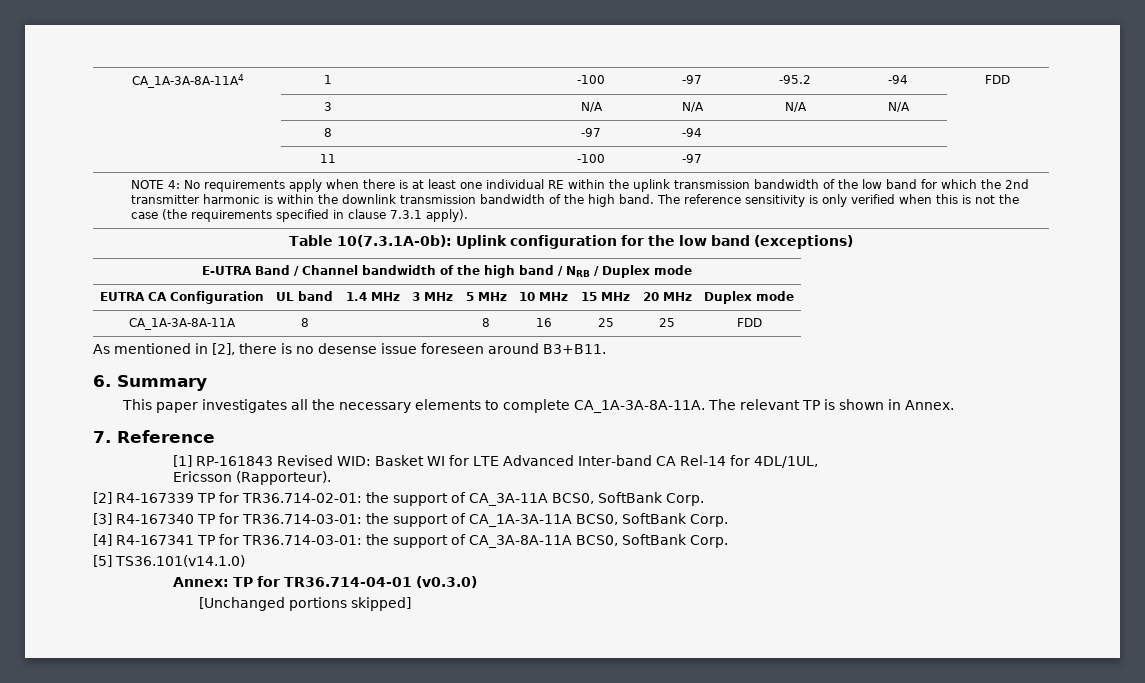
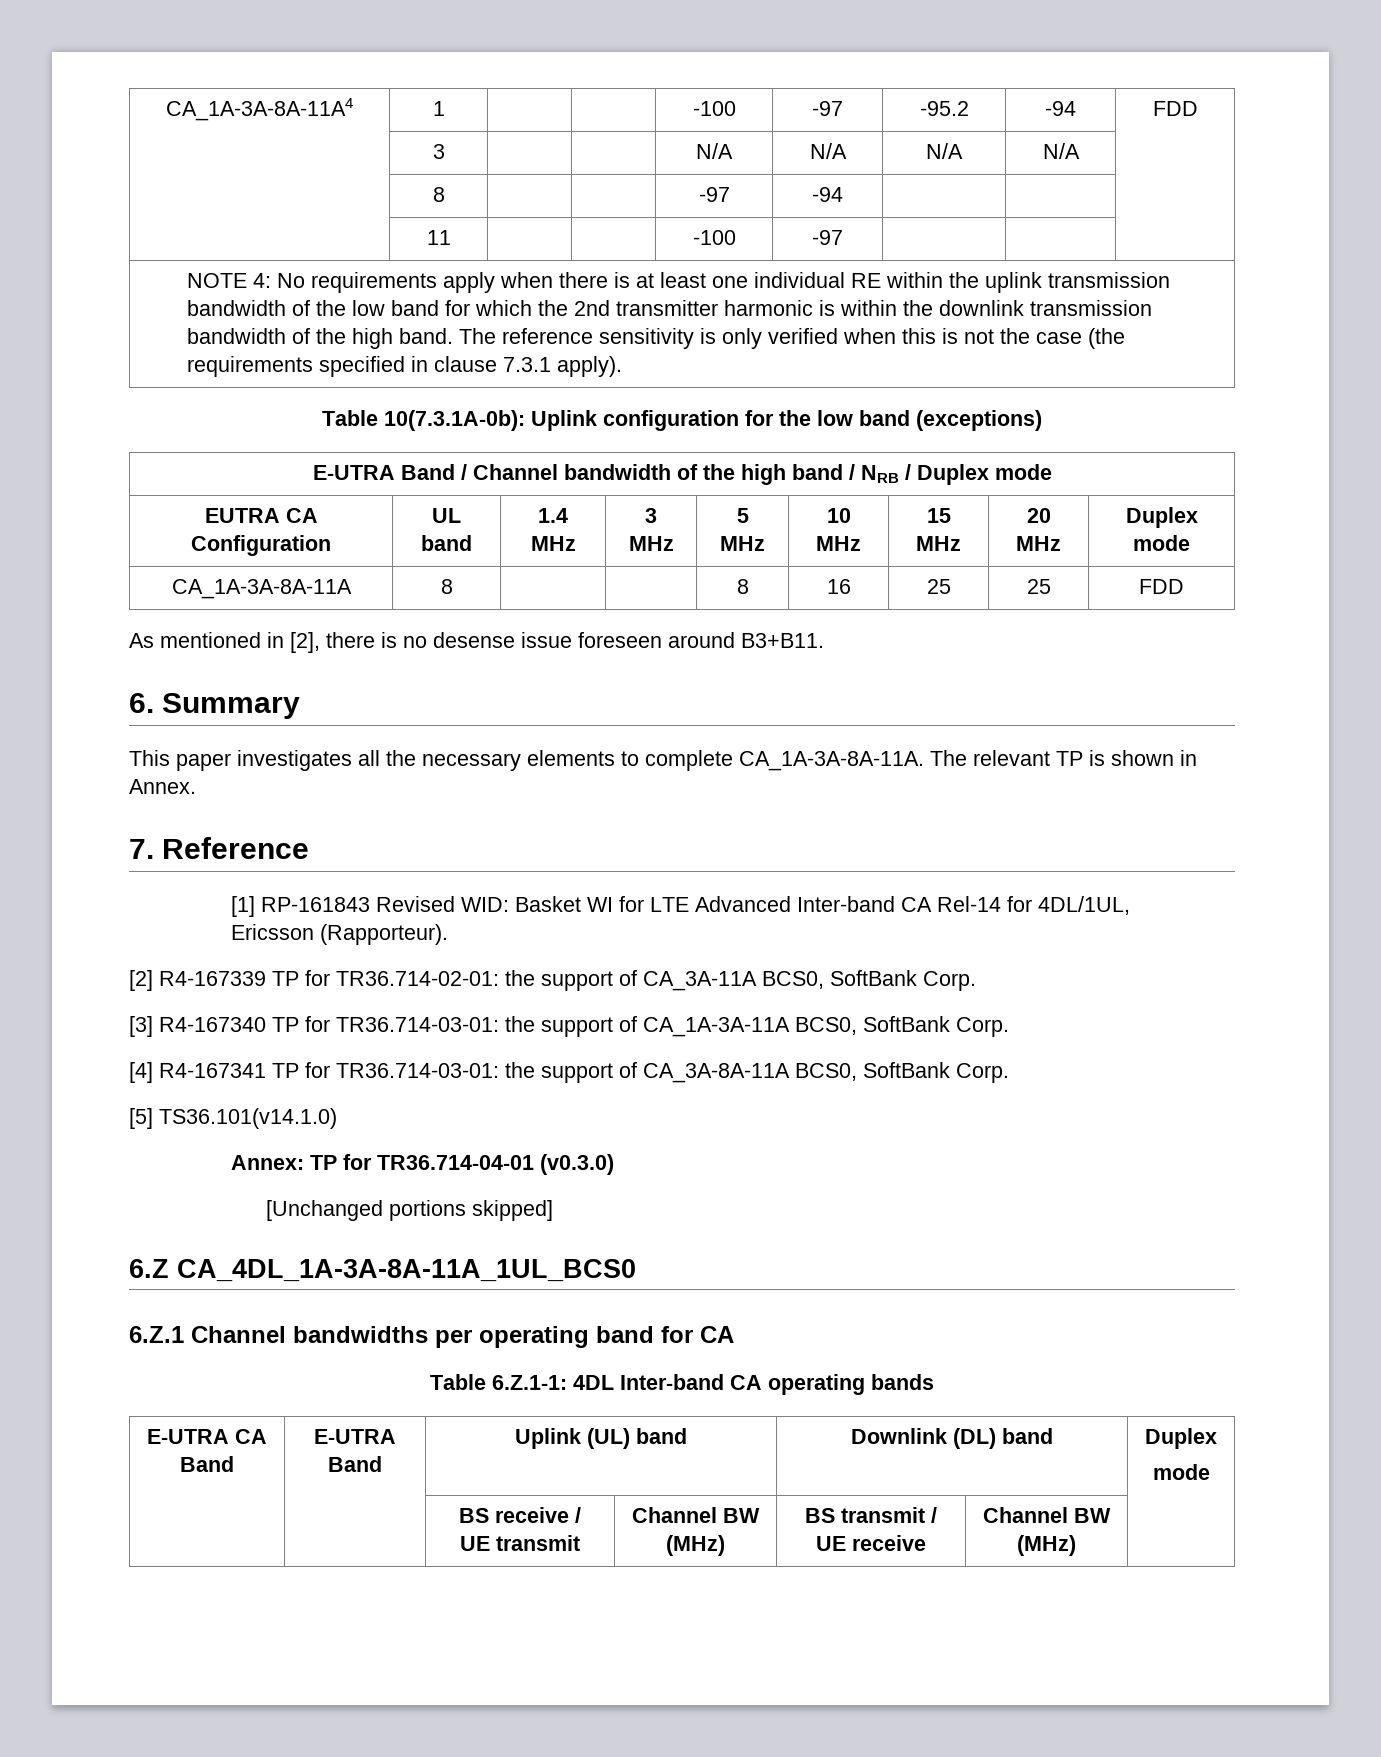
+ 6.Z CA_4DL_1A-3A-8A-11A_1UL_BCS0
+ 6.Z.1 Channel bandwidths per operating band for CA
+ Table 6.Z.1-1: 4DL Inter-band CA operating bands
+ E-UTRA CA Band | E-UTRA Band | Uplink (UL) band | Downlink (DL) band | Duplex
+ mode
+ | | BS receive / UE transmit | Channel BW (MHz) | BS transmit / UE receive | Channel BW (MHz) |

